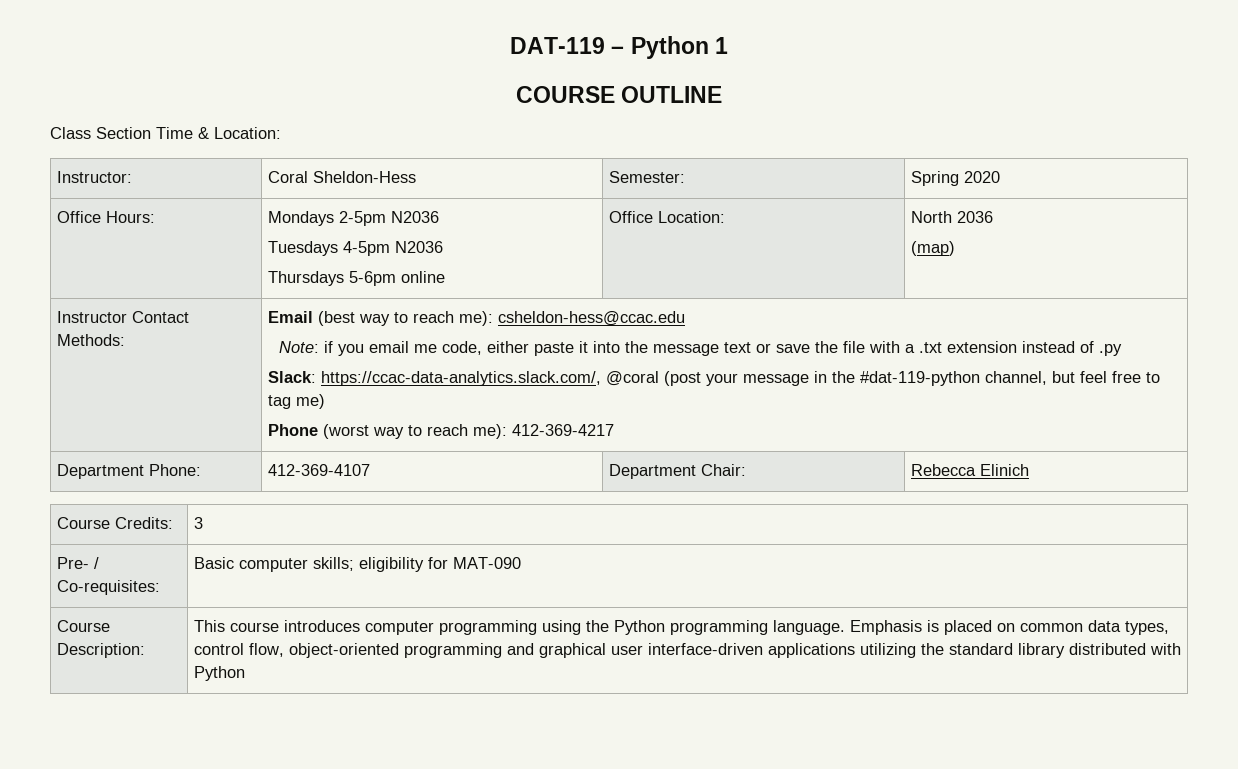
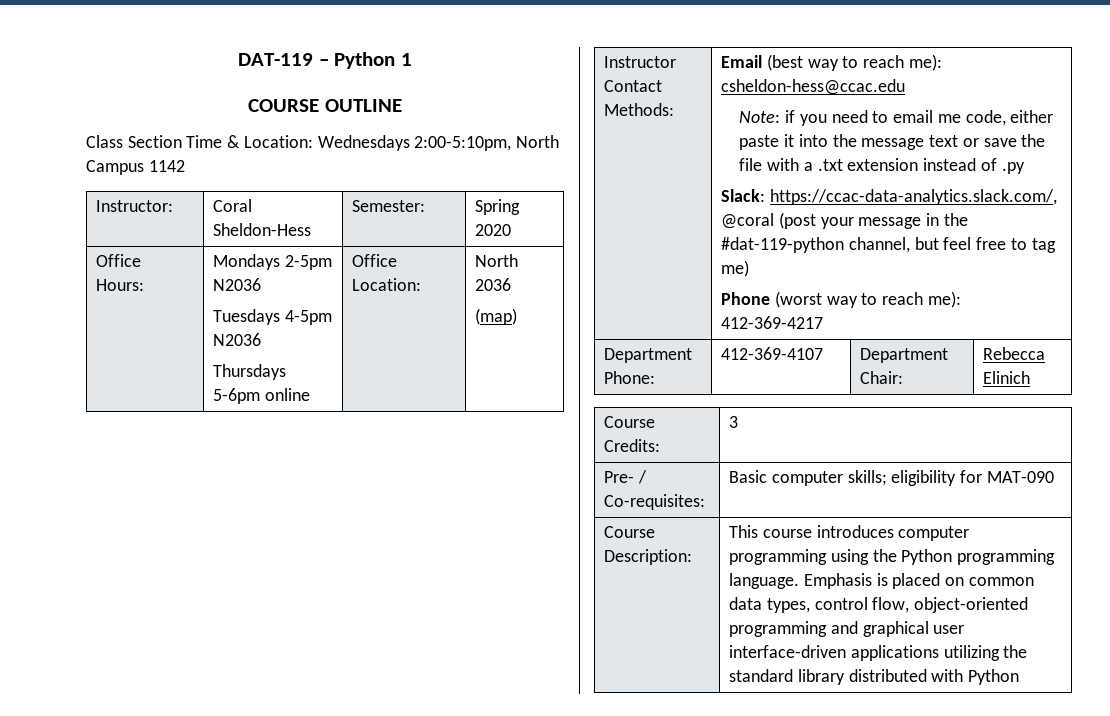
- Class Section Time & Location:
+ Class Section Time & Location: Wednesdays 2:00-5:10pm, North Campus 1142
- Note: if you email me code, either paste it into the message text or save the file with a .txt extension instead of .py
+ Note: if you need to email me code, either paste it into the message text or save the file with a .txt extension instead of .py

